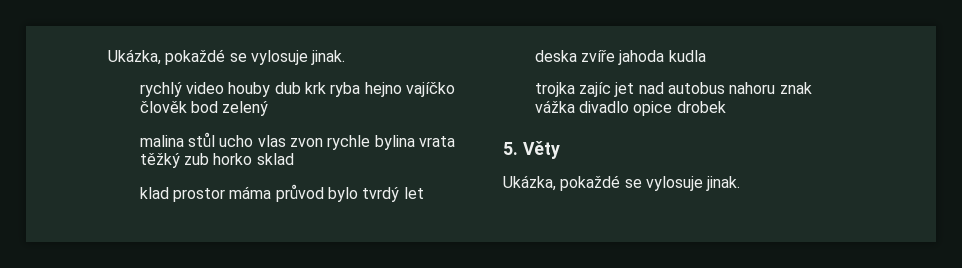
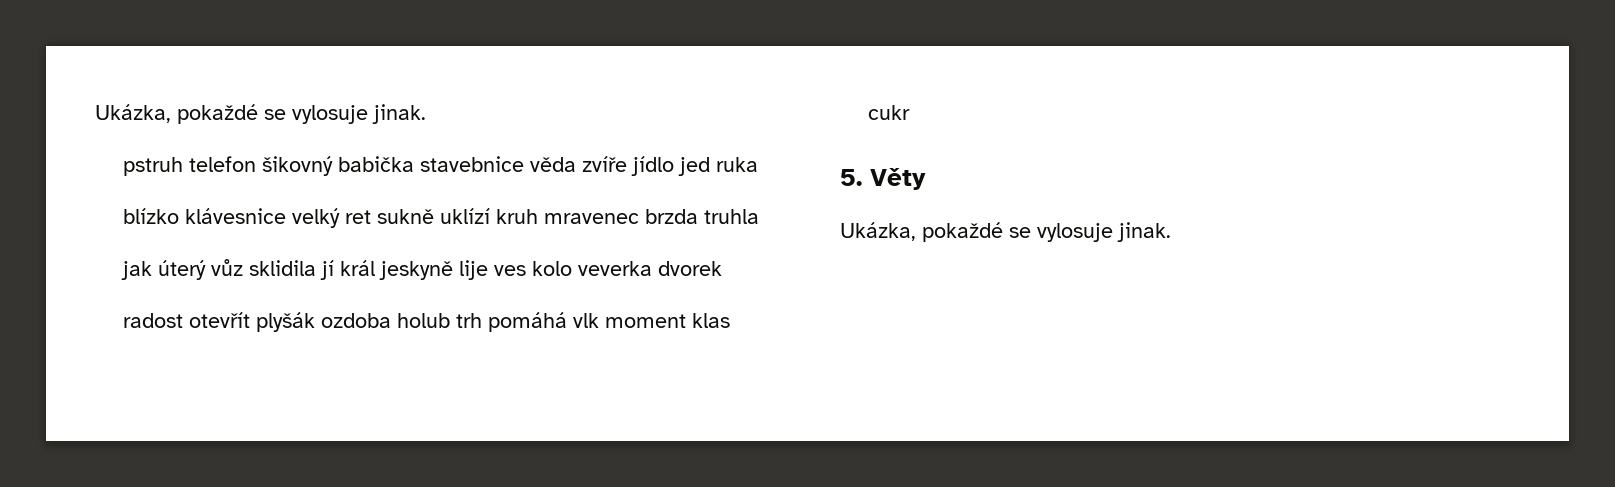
- rychlý video houby dub krk ryba hejno vajíčko člověk bod zelený
- malina stůl ucho vlas zvon rychle bylina vrata těžký zub horko sklad
- klad prostor máma průvod bylo tvrdý let deska zvíře jahoda kudla
- trojka zajíc jet nad autobus nahoru znak vážka divadlo opice drobek
+ pstruh telefon šikovný babička stavebnice věda zvíře jídlo jed ruka
+ blízko klávesnice velký ret sukně uklízí kruh mravenec brzda truhla
+ jak úterý vůz sklidila jí král jeskyně lije ves kolo veverka dvorek
+ radost otevřít plyšák ozdoba holub trh pomáhá vlk moment klas cukr

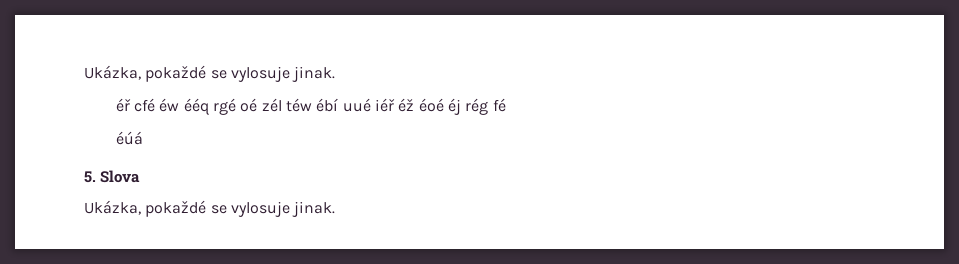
- pstruh telefon šikovný babička stavebnice věda zvíře jídlo jed ruka
- blízko klávesnice velký ret sukně uklízí kruh mravenec brzda truhla
- jak úterý vůz sklidila jí král jeskyně lije ves kolo veverka dvorek
- radost otevřít plyšák ozdoba holub trh pomáhá vlk moment klas cukr
+ éř cfé éw ééq rgé oé zél téw ébí uué iéř éž éoé éj rég fé
+ éúá
- 5. Věty
+ 5. Slova

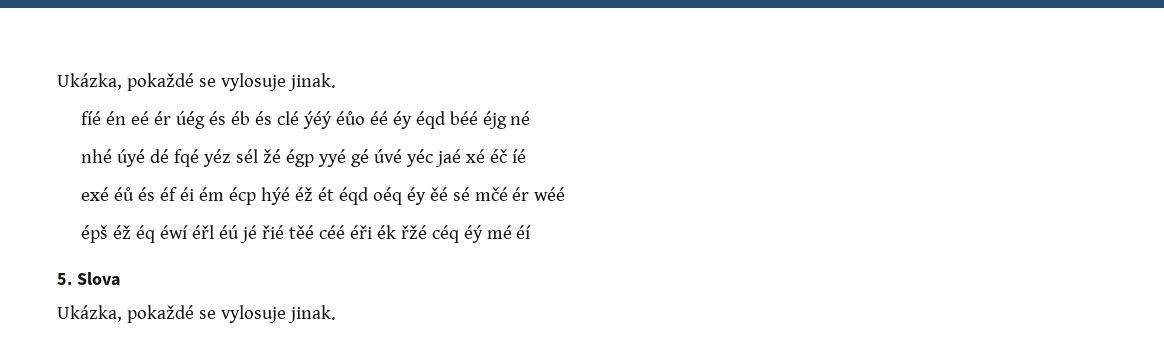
- éř cfé éw ééq rgé oé zél téw ébí uué iéř éž éoé éj rég fé
- éúá
+ fíé én eé ér úég és éb és clé ýéý éůo éé éy éqd béé éjg né
+ nhé úyé dé fqé yéz sél žé égp yyé gé úvé yéc jaé xé éč íé
+ exé éů és éf éi ém écp hýé éž ét éqd oéq éy ěé sé mčé ér wéé
+ épš éž éq éwí éřl éú jé řié těé céé éři ék řžé céq éý mé éí

